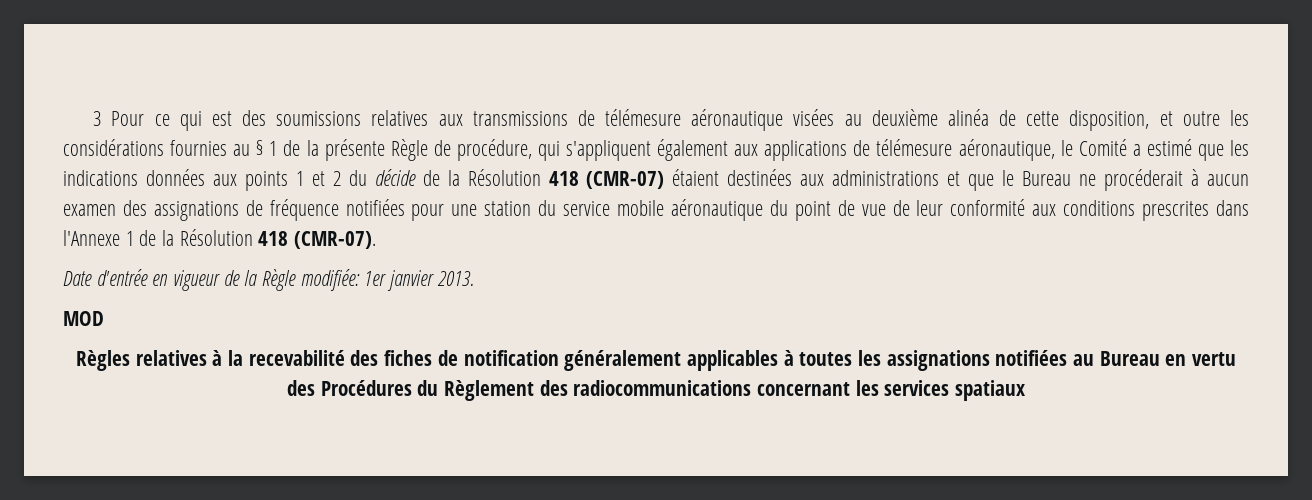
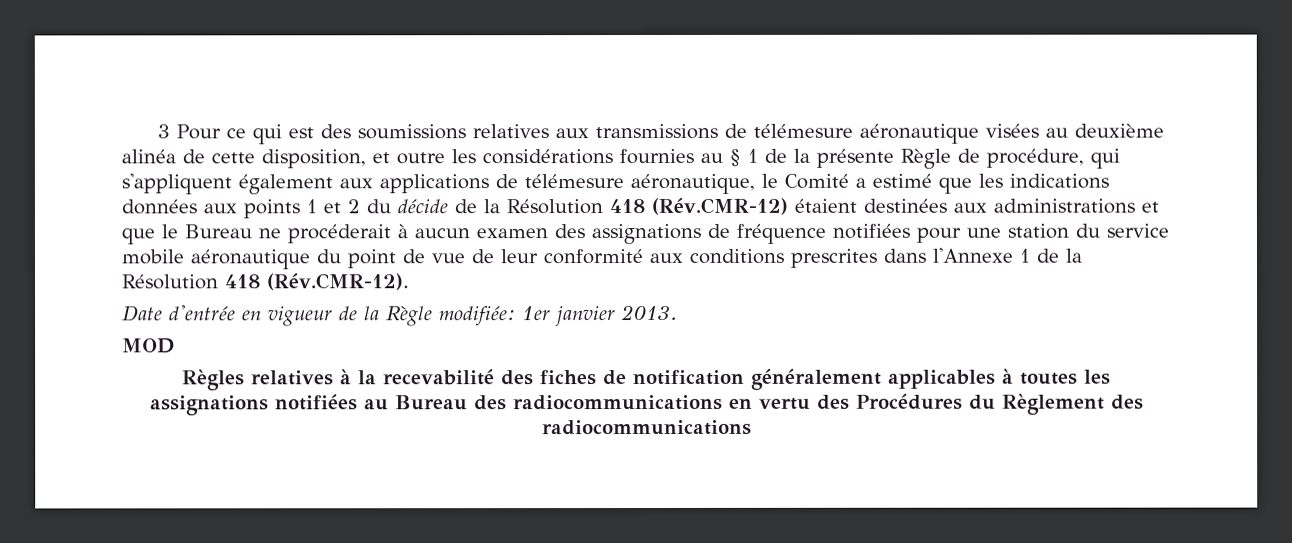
- 3 Pour ce qui est des soumissions relatives aux transmissions de télémesure aéronautique visées au deuxième alinéa de cette disposition, et outre les considérations fournies au § 1 de la présente Règle de procédure, qui s'appliquent également aux applications de télémesure aéronautique, le Comité a estimé que les indications données aux points 1 et 2 du décide de la Résolution 418 (CMR-07) étaient destinées aux administrations et que le Bureau ne procéderait à aucun examen des assignations de fréquence notifiées pour une station du service mobile aéronautique du point de vue de leur conformité aux conditions prescrites dans l'Annexe 1 de la Résolution 418 (CMR-07).
+ 3 Pour ce qui est des soumissions relatives aux transmissions de télémesure aéronautique visées au deuxième alinéa de cette disposition, et outre les considérations fournies au § 1 de la présente Règle de procédure, qui s'appliquent également aux applications de télémesure aéronautique, le Comité a estimé que les indications données aux points 1 et 2 du décide de la Résolution 418 (Rév.CMR-12) étaient destinées aux administrations et que le Bureau ne procéderait à aucun examen des assignations de fréquence notifiées pour une station du service mobile aéronautique du point de vue de leur conformité aux conditions prescrites dans l'Annexe 1 de la Résolution 418 (Rév.CMR-12).
- Règles relatives à la recevabilité des fiches de notification généralement applicables à toutes les assignations notifiées au Bureau en vertu des Procédures du Règlement des radiocommunications concernant les services spatiaux
+ Règles relatives à la recevabilité des fiches de notification généralement applicables à toutes les assignations notifiées au Bureau des radiocommunications en vertu des Procédures du Règlement des radiocommunications

